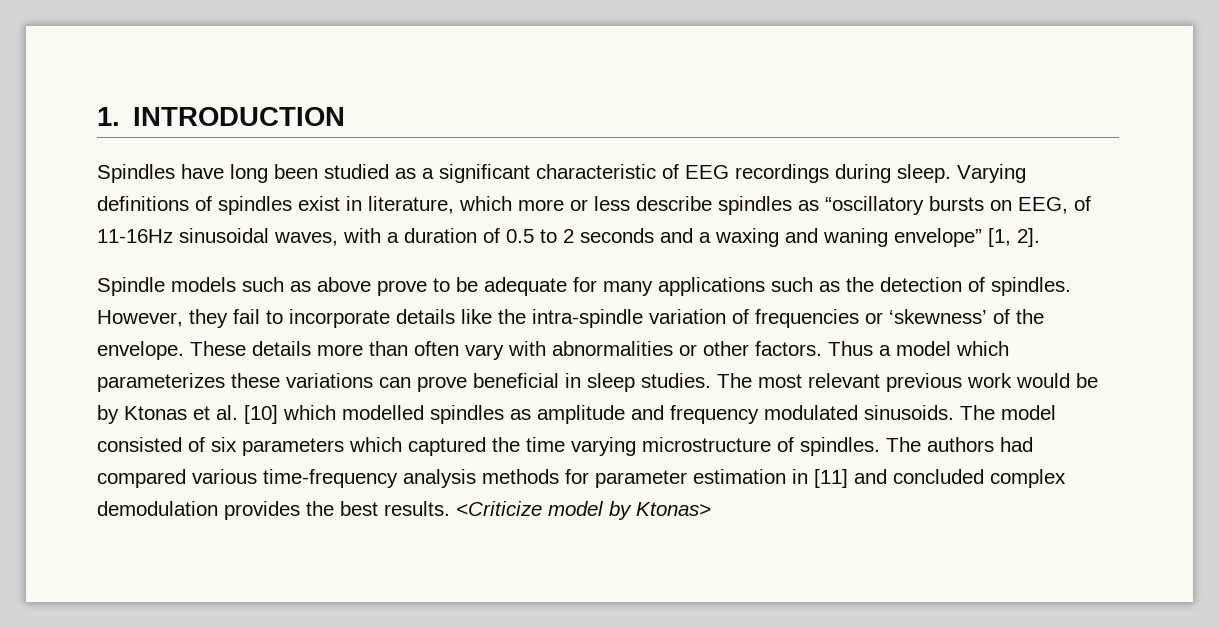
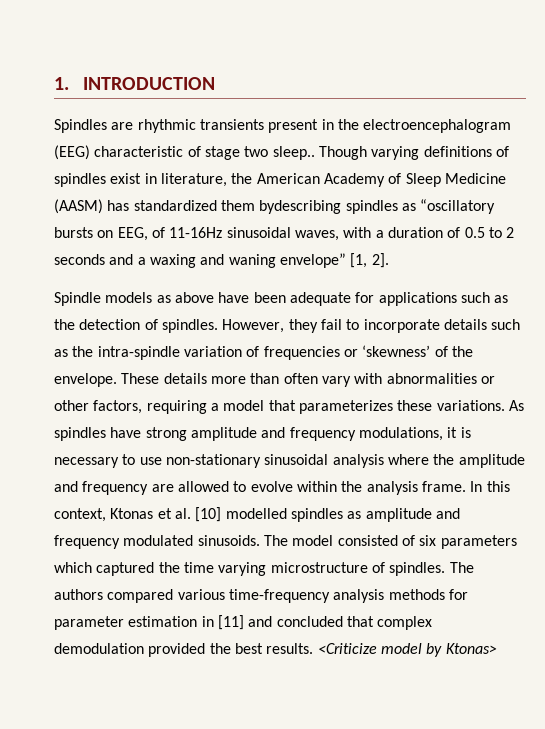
- Spindles have long been studied as a significant characteristic of EEG recordings during sleep. Varying definitions of spindles exist in literature, which more or less describe spindles as “oscillatory bursts on EEG, of 11-16Hz sinusoidal waves, with a duration of 0.5 to 2 seconds and a waxing and waning envelope” [1, 2].
+ Spindles are rhythmic transients present in the electroencephalogram (EEG) characteristic of stage two sleep.. Though varying definitions of spindles exist in literature, the American Academy of Sleep Medicine (AASM) has standardized them bydescribing spindles as “oscillatory bursts on EEG, of 11-16Hz sinusoidal waves, with a duration of 0.5 to 2 seconds and a waxing and waning envelope” [1, 2].
- Spindle models such as above prove to be adequate for many applications such as the detection of spindles.
+ Spindle models as above have been adequate for applications such as the detection of spindles.
- However, they fail to incorporate details like the intra-spindle variation of frequencies or ‘skewness’ of the envelope.
+ However, they fail to incorporate details such as the intra-spindle variation of frequencies or ‘skewness’ of the envelope.
- These details more than often vary with abnormalities or other factors. Thus a model which parameterizes these variations can prove beneficial in sleep studies. The most relevant previous work would be by Ktonas et al. [10] which modelled spindles as amplitude and frequency modulated sinusoids.
+ These details more than often vary with abnormalities or other factors, requiring a model that parameterizes these variations. As spindles have strong amplitude and frequency modulations, it is necessary to use non-stationary sinusoidal analysis where the amplitude and frequency are allowed to evolve within the analysis frame. In this context, Ktonas et al. [10] modelled spindles as amplitude and frequency modulated sinusoids.
- The authors had compared various time-frequency analysis methods for parameter estimation in [11] and concluded complex demodulation provides the best results.
+ The authors compared various time-frequency analysis methods for parameter estimation in [11] and concluded that complex demodulation provided the best results.

